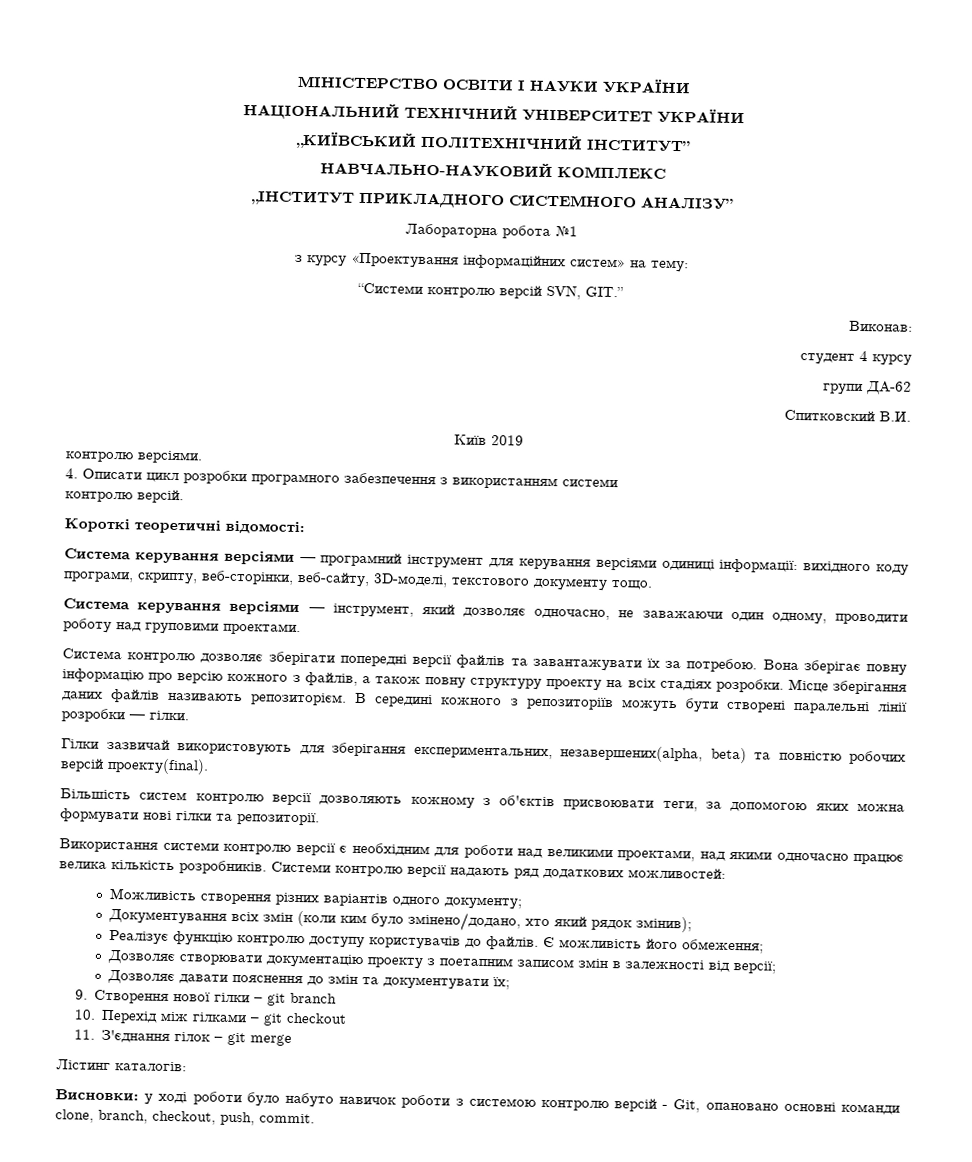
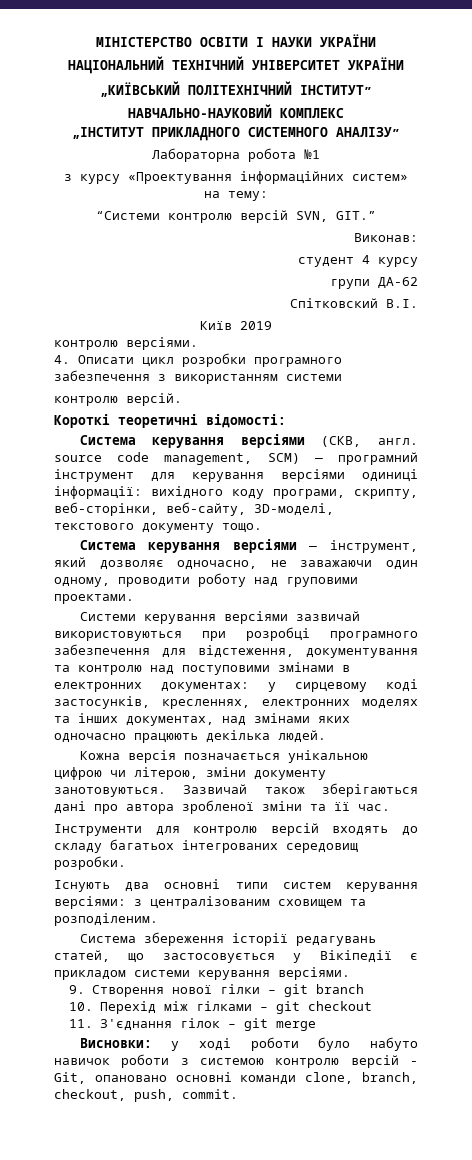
- Спитковский В.И.
+ Спітковский В.І.
- Система керування версіями — програмний інструмент для керування версіями одиниці інформації: вихідного коду програми, скрипту, веб-сторінки, веб-сайту, 3D-моделі, текстового документу тощо.
+ Система керування версіями (СКВ, англ. source code management, SCM) — програмний інструмент для керування версіями одиниці інформації: вихідного коду програми, скрипту, веб-сторінки, веб-сайту, 3D-моделі, текстового документу тощо.
- Система контролю дозволяє зберігати попередні версії файлів та завантажувати їх за потребою. Вона зберігає повну інформацію про версію кожного з файлів, а також повну структуру проекту на всіх стадіях розробки. Місце зберігання даних файлів називають репозиторієм. В середині кожного з репозиторіїв можуть бути створені паралельні лінії розробки — гілки.
- Гілки зазвичай використовують для зберігання експериментальних, незавершених(alpha, beta) та повністю робочих версій проекту(final).
- Більшість систем контролю версії дозволяють кожному з об'єктів присвоювати теги, за допомогою яких можна формувати нові гілки та репозиторії.
- Використання системи контролю версії є необхідним для роботи над великими проектами, над якими одночасно працює велика кількість розробників. Системи контролю версії надають ряд додаткових можливостей:
- Можливість створення різних варіантів одного документу;
- Документування всіх змін (коли ким було змінено/додано, хто який рядок змінив);
- Реалізує функцію контролю доступу користувачів до файлів. Є можливість його обмеження;
- Дозволяє створювати документацію проекту з поетапним записом змін в залежності від версії;
- Дозволяє давати пояснення до змін та документувати їх;
+ Системи керування версіями зазвичай використовуються при розробці програмного забезпечення для відстеження, документування та контролю над поступовими змінами в електронних документах: у сирцевому коді застосунків, кресленнях, електронних моделях та інших документах, над змінами яких одночасно працюють декілька людей.
+ Кожна версія позначається унікальною цифрою чи літерою, зміни документу занотовуються. Зазвичай також зберігаються дані про автора зробленої зміни та її час.
+ Інструменти для контролю версій входять до складу багатьох інтегрованих середовищ розробки.
+ Існують два основні типи систем керування версіями: з централізованим сховищем та розподіленим.
+ Система збереження історії редагувань статей, що застосовується у Вікіпедії є прикладом системи керування версіями.
- Лістинг каталогів:

